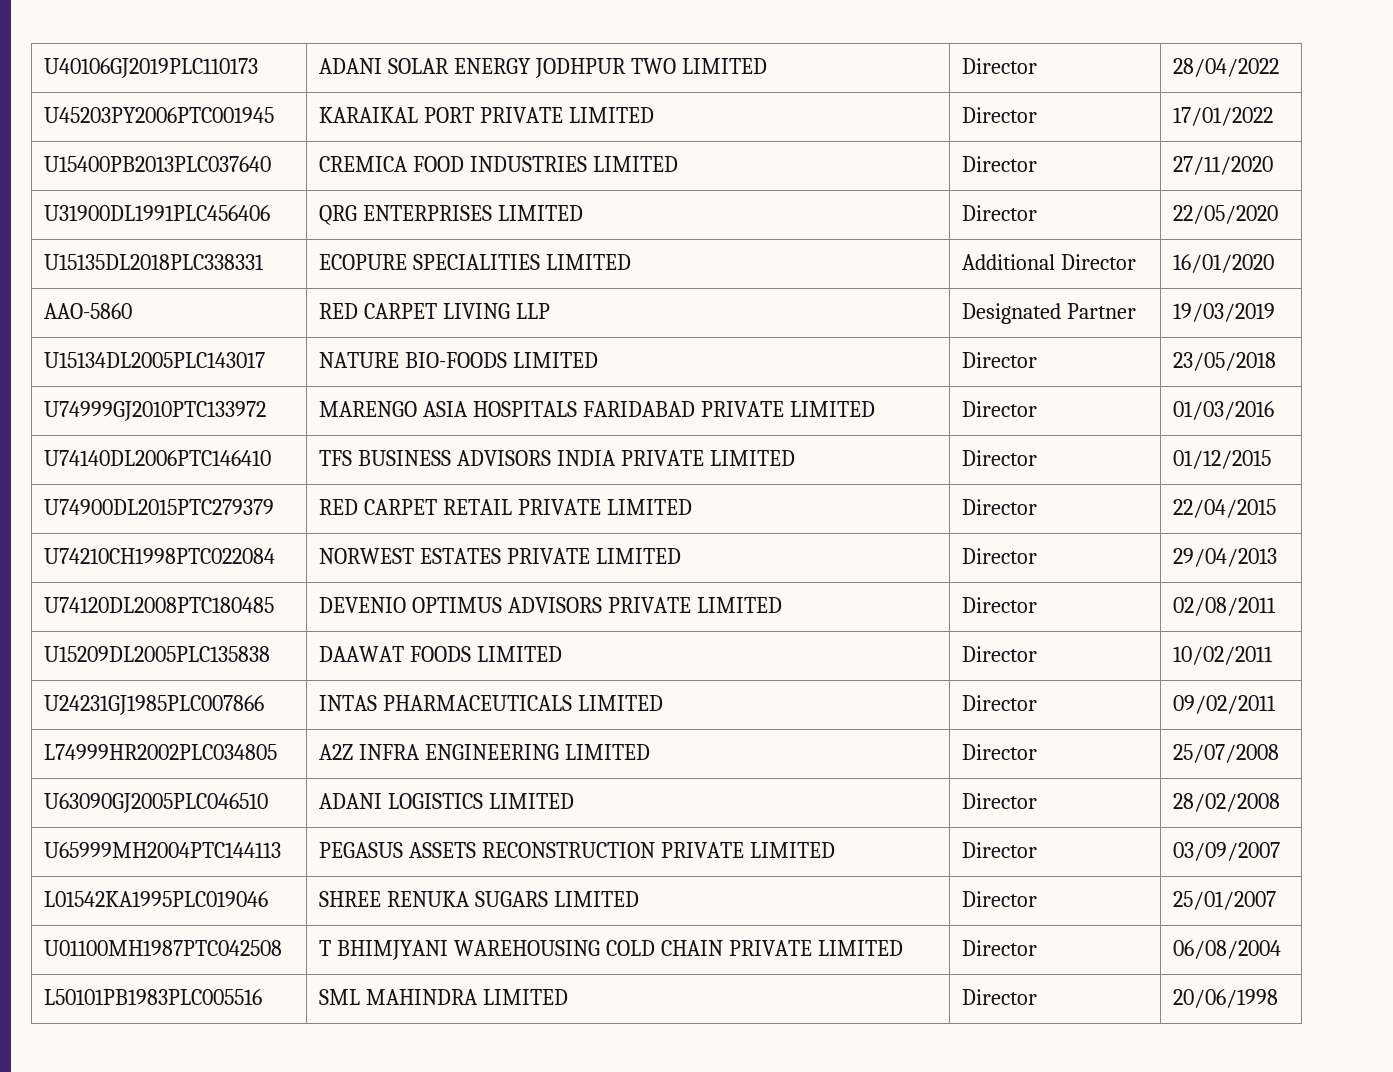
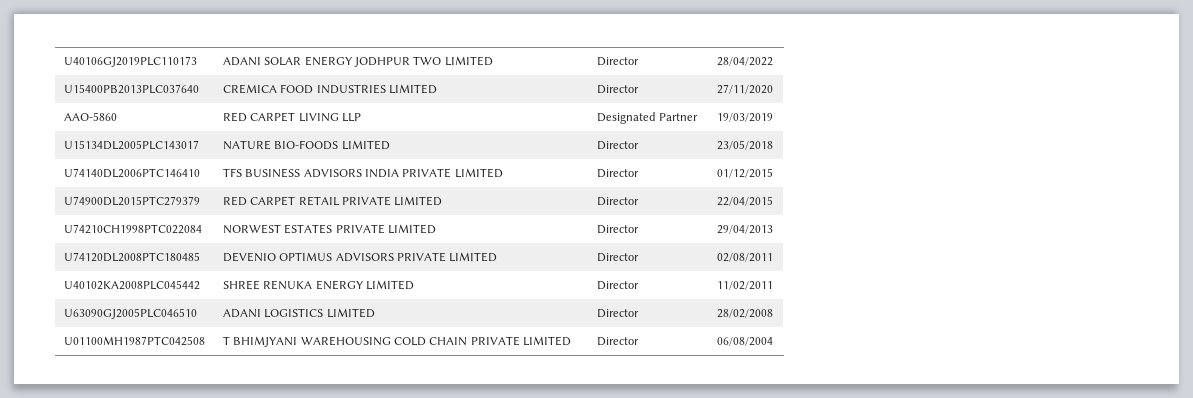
- U45203PY2006PTC001945 | KARAIKAL PORT PRIVATE LIMITED | Director | 17/01/2022
- U31900DL1991PLC456406 | QRG ENTERPRISES LIMITED | Director | 22/05/2020
- U15135DL2018PLC338331 | ECOPURE SPECIALITIES LIMITED | Additional Director | 16/01/2020
- U74999GJ2010PTC133972 | MARENGO ASIA HOSPITALS FARIDABAD PRIVATE LIMITED | Director | 01/03/2016
- U15209DL2005PLC135838 | DAAWAT FOODS LIMITED | Director | 10/02/2011
- U24231GJ1985PLC007866 | INTAS PHARMACEUTICALS LIMITED | Director | 09/02/2011
- L74999HR2002PLC034805 | A2Z INFRA ENGINEERING LIMITED | Director | 25/07/2008
+ U40102KA2008PLC045442 | SHREE RENUKA ENERGY LIMITED | Director | 11/02/2011
- U65999MH2004PTC144113 | PEGASUS ASSETS RECONSTRUCTION PRIVATE LIMITED | Director | 03/09/2007
- L01542KA1995PLC019046 | SHREE RENUKA SUGARS LIMITED | Director | 25/01/2007
- L50101PB1983PLC005516 | SML MAHINDRA LIMITED | Director | 20/06/1998

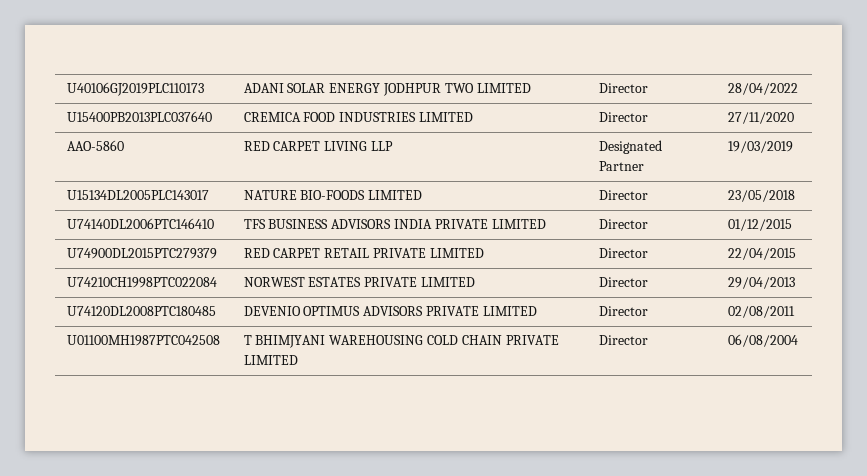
- U40102KA2008PLC045442 | SHREE RENUKA ENERGY LIMITED | Director | 11/02/2011
- U63090GJ2005PLC046510 | ADANI LOGISTICS LIMITED | Director | 28/02/2008

